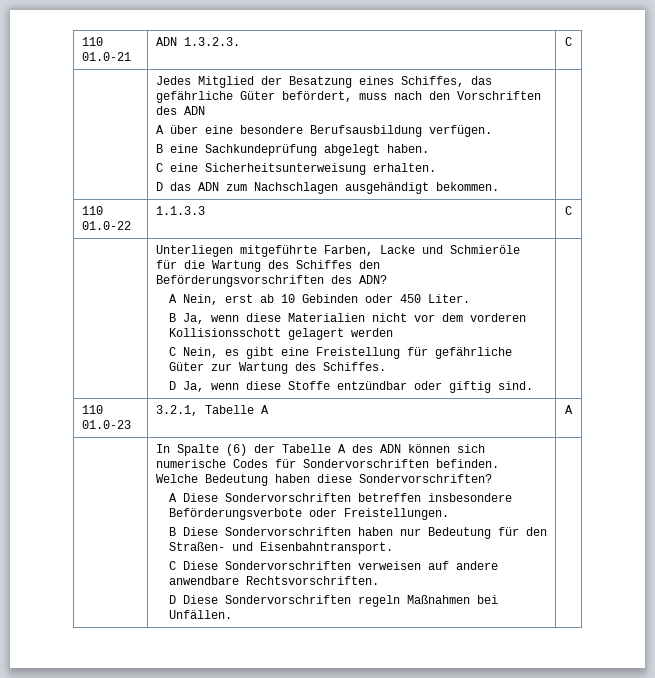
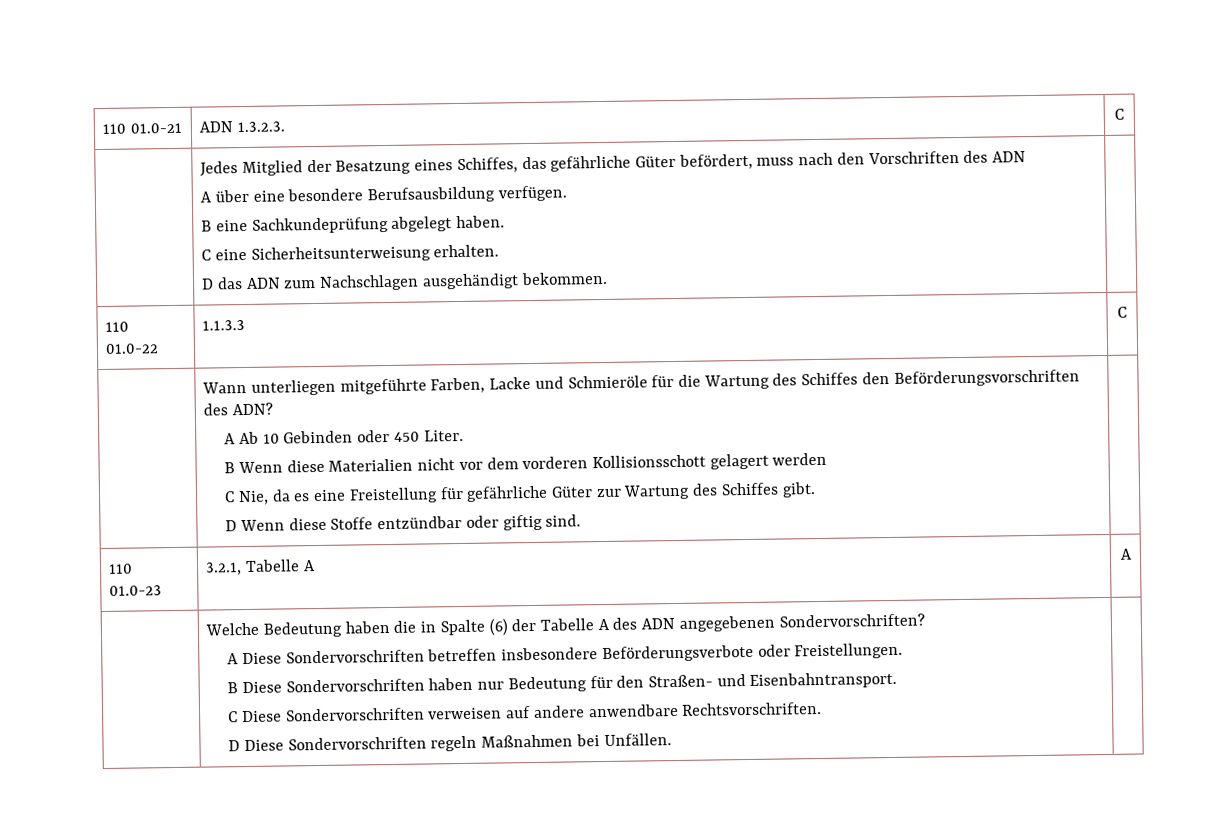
- Unterliegen mitgeführte Farben, Lacke und Schmieröle für die Wartung des Schiffes den Beförderungsvorschriften des ADN?
+ Wann unterliegen mitgeführte Farben, Lacke und Schmieröle für die Wartung des Schiffes den Beförderungsvorschriften des ADN?
- A Nein, erst ab 10 Gebinden oder 450 Liter.
+ A Ab 10 Gebinden oder 450 Liter.
- B Ja, wenn diese Materialien nicht vor dem vorderen Kollisionsschott gelagert werden
+ B Wenn diese Materialien nicht vor dem vorderen Kollisionsschott gelagert werden
- C Nein, es gibt eine Freistellung für gefährliche Güter zur Wartung des Schiffes.
- D Ja, wenn diese Stoffe entzündbar oder giftig sind.
+ C Nie, da es eine Freistellung für gefährliche Güter zur Wartung des Schiffes gibt.
+ D Wenn diese Stoffe entzündbar oder giftig sind.
- In Spalte (6) der Tabelle A des ADN können sich numerische Codes für Sondervorschriften befinden. Welche Bedeutung haben diese Sondervorschriften?
+ Welche Bedeutung haben die in Spalte (6) der Tabelle A des ADN angegebenen Sondervorschriften?

